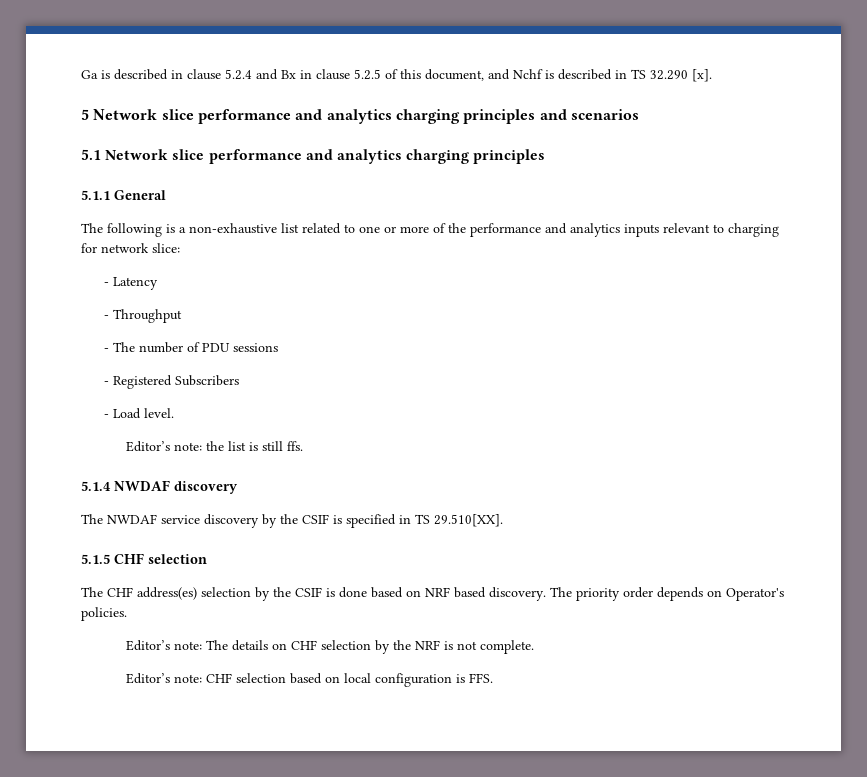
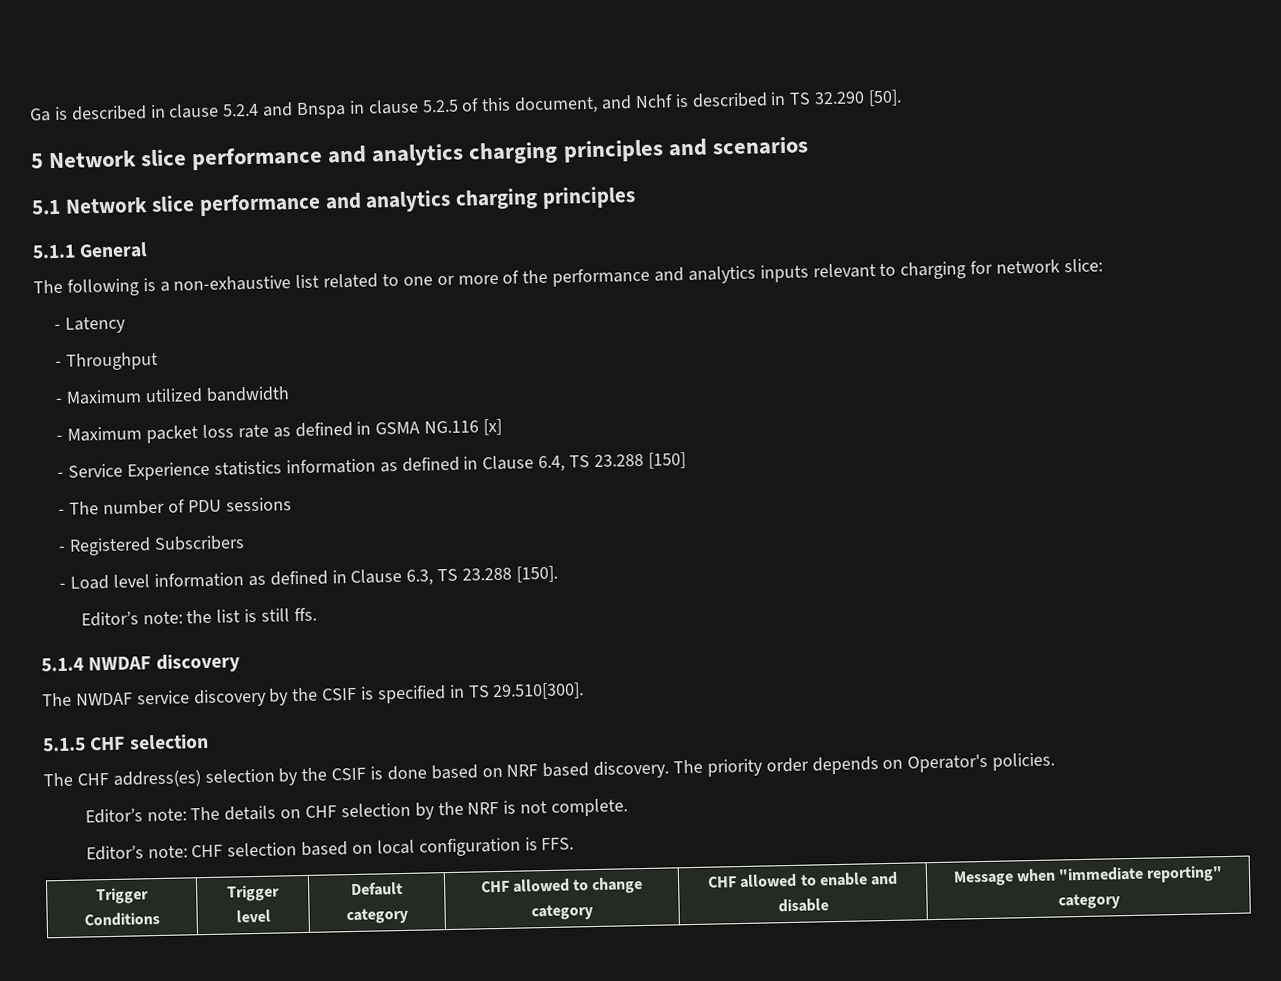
- Ga is described in clause 5.2.4 and Bx in clause 5.2.5 of this document, and Nchf is described in TS 32.290 [x].
+ Ga is described in clause 5.2.4 and Bnspa in clause 5.2.5 of this document, and Nchf is described in TS 32.290 [50].
+ - Maximum utilized bandwidth
+ - Maximum packet loss rate as defined in GSMA NG.116 [x]
+ - Service Experience statistics information as defined in Clause 6.4, TS 23.288 [150]
- - Load level.
+ - Load level information as defined in Clause 6.3, TS 23.288 [150].
- The NWDAF service discovery by the CSIF is specified in TS 29.510[XX].
+ The NWDAF service discovery by the CSIF is specified in TS 29.510[300].
+ Trigger Conditions | Trigger level | Default category | CHF allowed to change category | CHF allowed to enable and disable | Message when "immediate reporting" category

